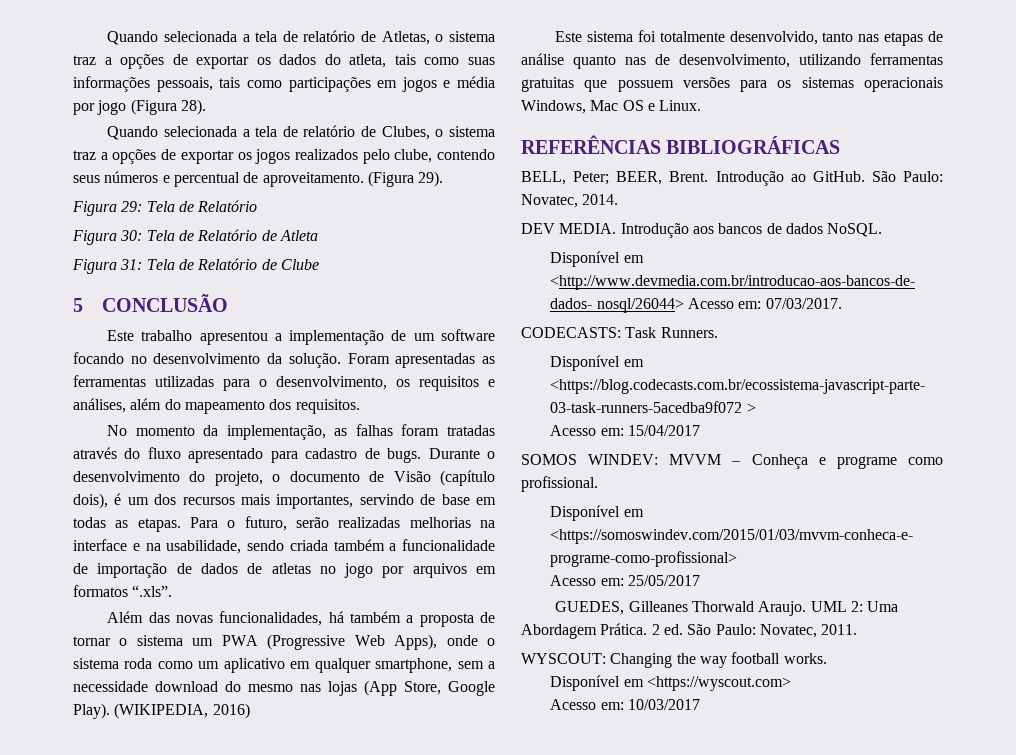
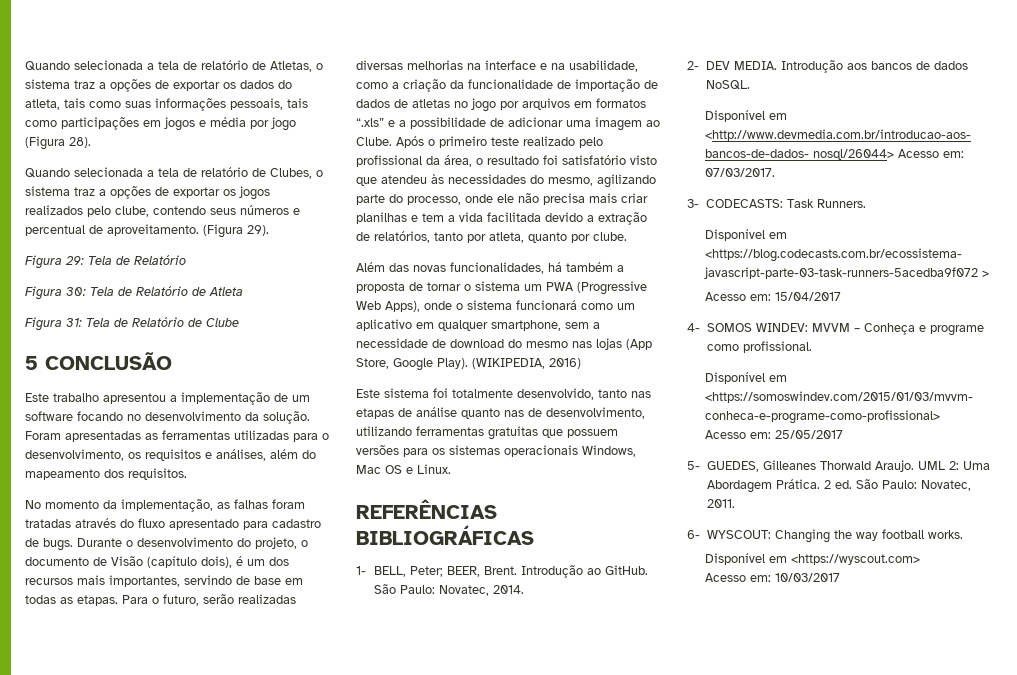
- Para o futuro, serão realizadas melhorias na interface e na usabilidade, sendo criada também a funcionalidade de importação de dados de atletas no jogo por arquivos em formatos “.xls”.
+ Para o futuro, serão realizadas diversas melhorias na interface e na usabilidade, como a criação da funcionalidade de importação de dados de atletas no jogo por arquivos em formatos “.xls” e a possibilidade de adicionar uma imagem ao Clube. Após o primeiro teste realizado pelo profissional da área, o resultado foi satisfatório visto que atendeu às necessidades do mesmo, agilizando parte do processo, onde ele não precisa mais criar planilhas e tem a vida facilitada devido a extração de relatórios, tanto por atleta, quanto por clube.
- Além das novas funcionalidades, há também a proposta de tornar o sistema um PWA (Progressive Web Apps), onde o sistema roda como um aplicativo em qualquer smartphone, sem a necessidade download do mesmo nas lojas (App Store, Google Play).
+ Além das novas funcionalidades, há também a proposta de tornar o sistema um PWA (Progressive Web Apps), onde o sistema funcionará como um aplicativo em qualquer smartphone, sem a necessidade de download do mesmo nas lojas (App Store, Google Play).
- BELL, Peter; BEER, Brent.
+ 1- BELL, Peter; BEER, Brent.
- DEV MEDIA.
+ 2- DEV MEDIA.
- CODECASTS: Task Runners.
+ 3- CODECASTS: Task Runners.
- SOMOS WINDEV: MVVM – Conheça e programe como profissional.
+ 4- SOMOS WINDEV: MVVM – Conheça e programe como profissional.
- GUEDES, Gilleanes Thorwald Araujo.
+ 5- GUEDES, Gilleanes Thorwald Araujo.
- WYSCOUT: Changing the way football works.
+ 6- WYSCOUT: Changing the way football works.

